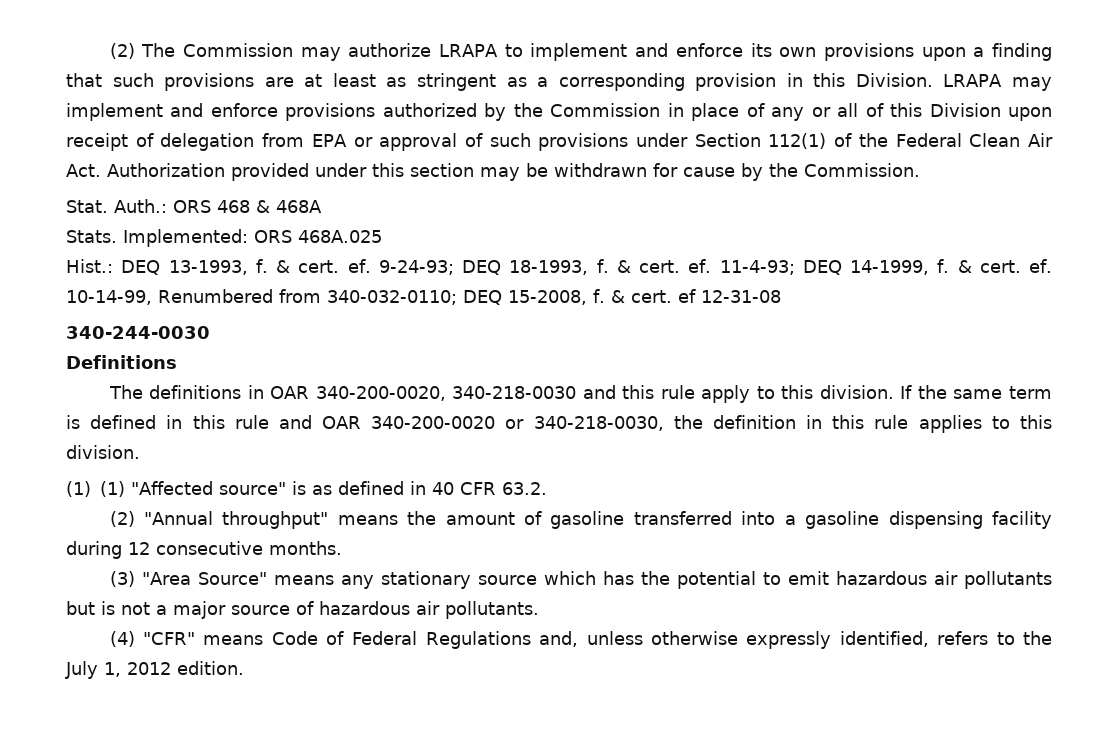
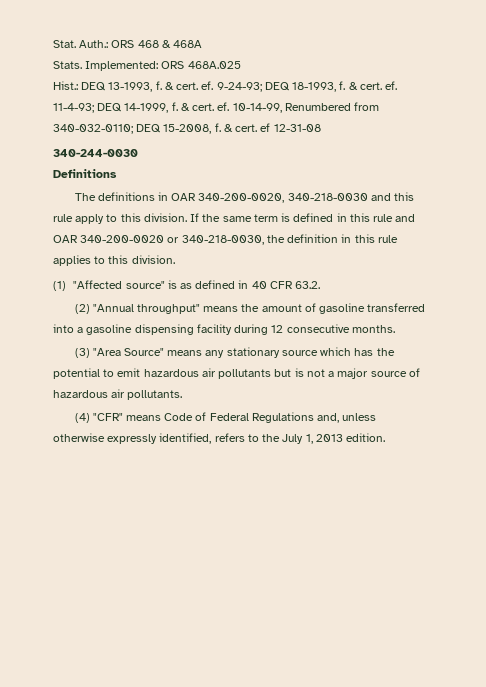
- (2) The Commission may authorize LRAPA to implement and enforce its own provisions upon a finding that such provisions are at least as stringent as a corresponding provision in this Division. LRAPA may implement and enforce provisions authorized by the Commission in place of any or all of this Division upon receipt of delegation from EPA or approval of such provisions under Section 112(1) of the Federal Clean Air Act. Authorization provided under this section may be withdrawn for cause by the Commission.
- (1) (1) "Affected source" is as defined in 40 CFR 63.2.
+ (1) "Affected source" is as defined in 40 CFR 63.2.
- (4) "CFR" means Code of Federal Regulations and, unless otherwise expressly identified, refers to the July 1, 2012 edition.
+ (4) "CFR" means Code of Federal Regulations and, unless otherwise expressly identified, refers to the July 1, 2013 edition.

